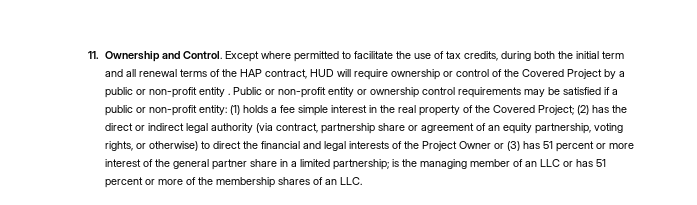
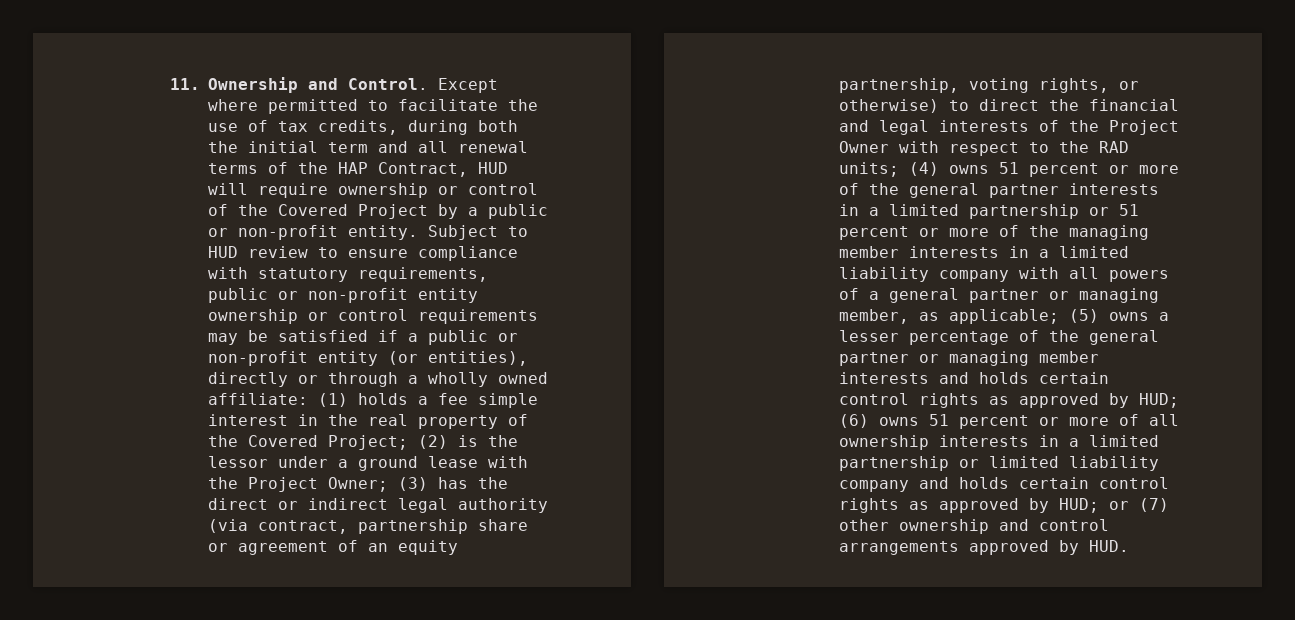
- Except where permitted to facilitate the use of tax credits, during both the initial term and all renewal terms of the HAP contract, HUD will require ownership or control of the Covered Project by a public or non-profit entity . Public or non-profit entity or ownership control requirements may be satisfied if a public or non-profit entity:
+ Except where permitted to facilitate the use of tax credits, during both the initial term and all renewal terms of the HAP Contract, HUD will require ownership or control of the Covered Project by a public or non-profit entity. Subject to HUD review to ensure compliance with statutory requirements, public or non-profit entity ownership or control requirements may be satisfied if a public or non-profit entity (or entities), directly or through a wholly owned affiliate:
- (2) has the direct or indirect legal authority (via contract, partnership share or agreement of an equity partnership, voting rights, or otherwise) to direct the financial and legal interests of the Project Owner or (3) has 51 percent or more interest of the general partner share in a limited partnership; is the managing member of an LLC or has 51 percent or more of the membership shares of an LLC.
+ (2) is the lessor under a ground lease with the Project Owner; (3) has the direct or indirect legal authority (via contract, partnership share or agreement of an equity partnership, voting rights, or otherwise) to direct the financial and legal interests of the Project Owner with respect to the RAD units; (4) owns 51 percent or more of the general partner interests in a limited partnership or 51 percent or more of the managing member interests in a limited liability company with all powers of a general partner or managing member, as applicable; (5) owns a lesser percentage of the general partner or managing member interests and holds certain control rights as approved by HUD; (6) owns 51 percent or more of all ownership interests in a limited partnership or limited liability company and holds certain control rights as approved by HUD; or (7) other ownership and control arrangements approved by HUD.

